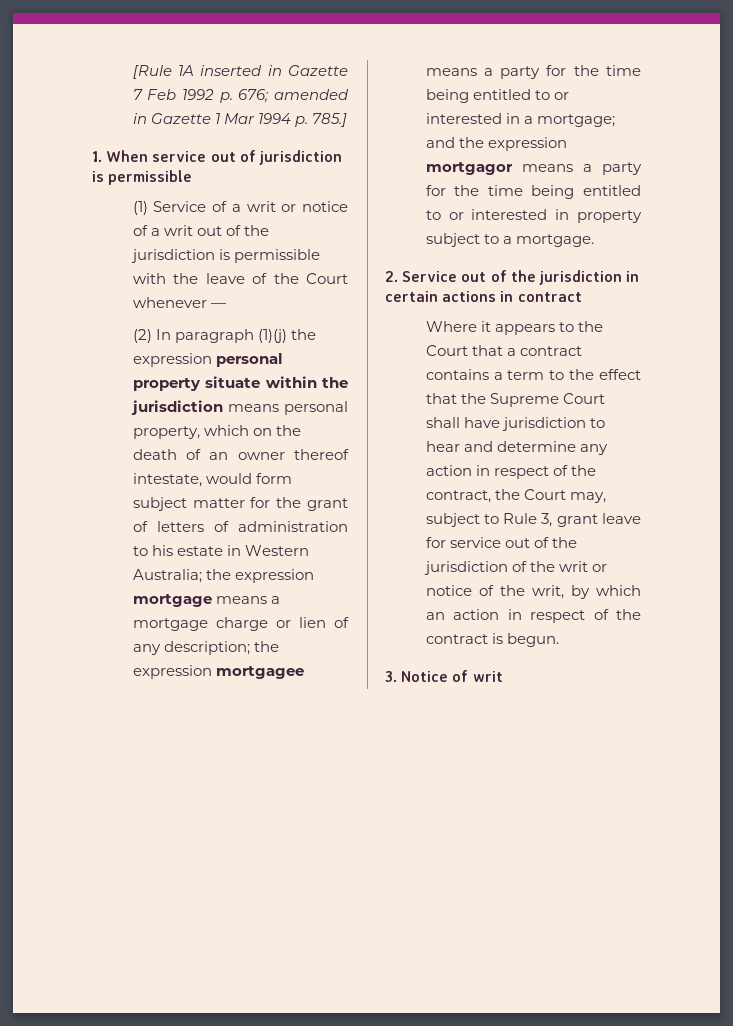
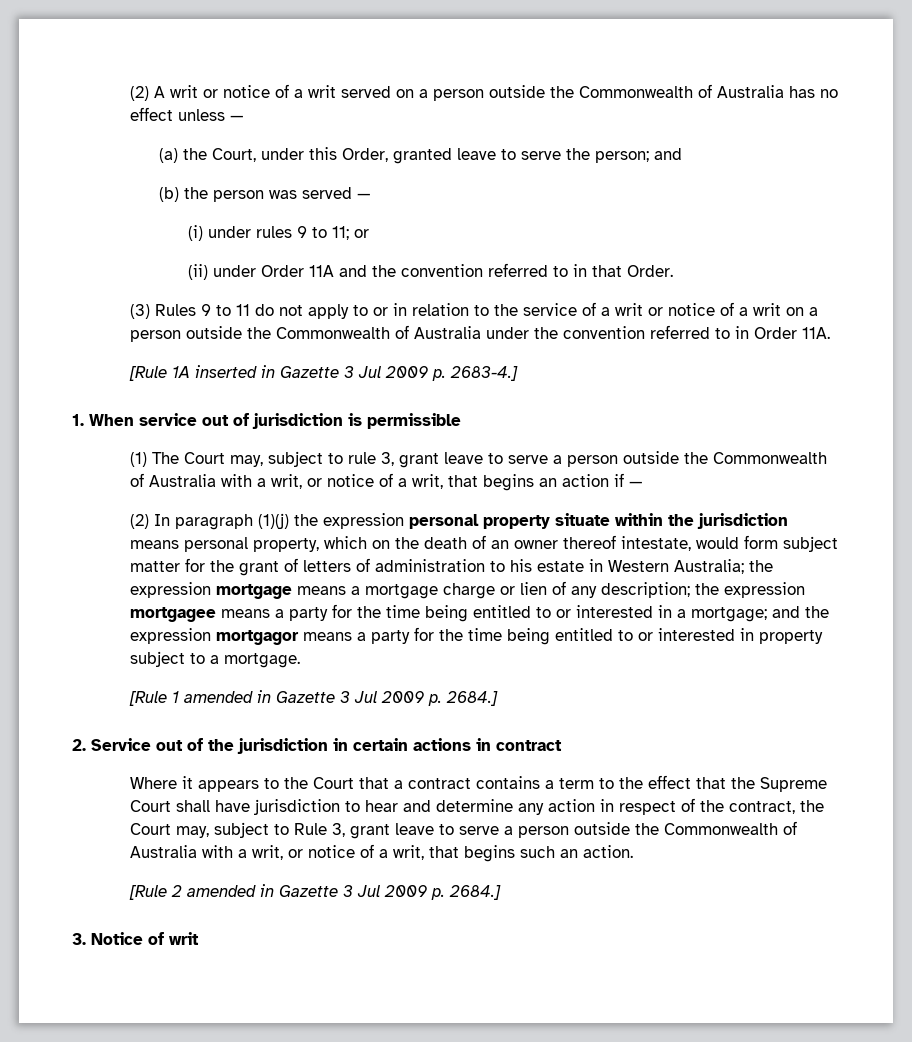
+ (2) A writ or notice of a writ served on a person outside the Commonwealth of Australia has no effect unless —
+ (a) the Court, under this Order, granted leave to serve the person; and
+ (b) the person was served —
+ (i) under rules 9 to 11; or
+ (ii) under Order 11A and the convention referred to in that Order.
+ (3) Rules 9 to 11 do not apply to or in relation to the service of a writ or notice of a writ on a person outside the Commonwealth of Australia under the convention referred to in Order 11A.
- [Rule 1A inserted in Gazette 7 Feb 1992 p. 676; amended in Gazette 1 Mar 1994 p. 785.]
+ [Rule 1A inserted in Gazette 3 Jul 2009 p. 2683-4.]
- (1) Service of a writ or notice of a writ out of the jurisdiction is permissible with the leave of the Court whenever —
+ (1) The Court may, subject to rule 3, grant leave to serve a person outside the Commonwealth of Australia with a writ, or notice of a writ, that begins an action if —
+ [Rule 1 amended in Gazette 3 Jul 2009 p. 2684.]
- Where it appears to the Court that a contract contains a term to the effect that the Supreme Court shall have jurisdiction to hear and determine any action in respect of the contract, the Court may, subject to Rule 3, grant leave for service out of the jurisdiction of the writ or notice of the writ, by which an action in respect of the contract is begun.
+ Where it appears to the Court that a contract contains a term to the effect that the Supreme Court shall have jurisdiction to hear and determine any action in respect of the contract, the Court may, subject to Rule 3, grant leave to serve a person outside the Commonwealth of Australia with a writ, or notice of a writ, that begins such an action.
+ [Rule 2 amended in Gazette 3 Jul 2009 p. 2684.]

